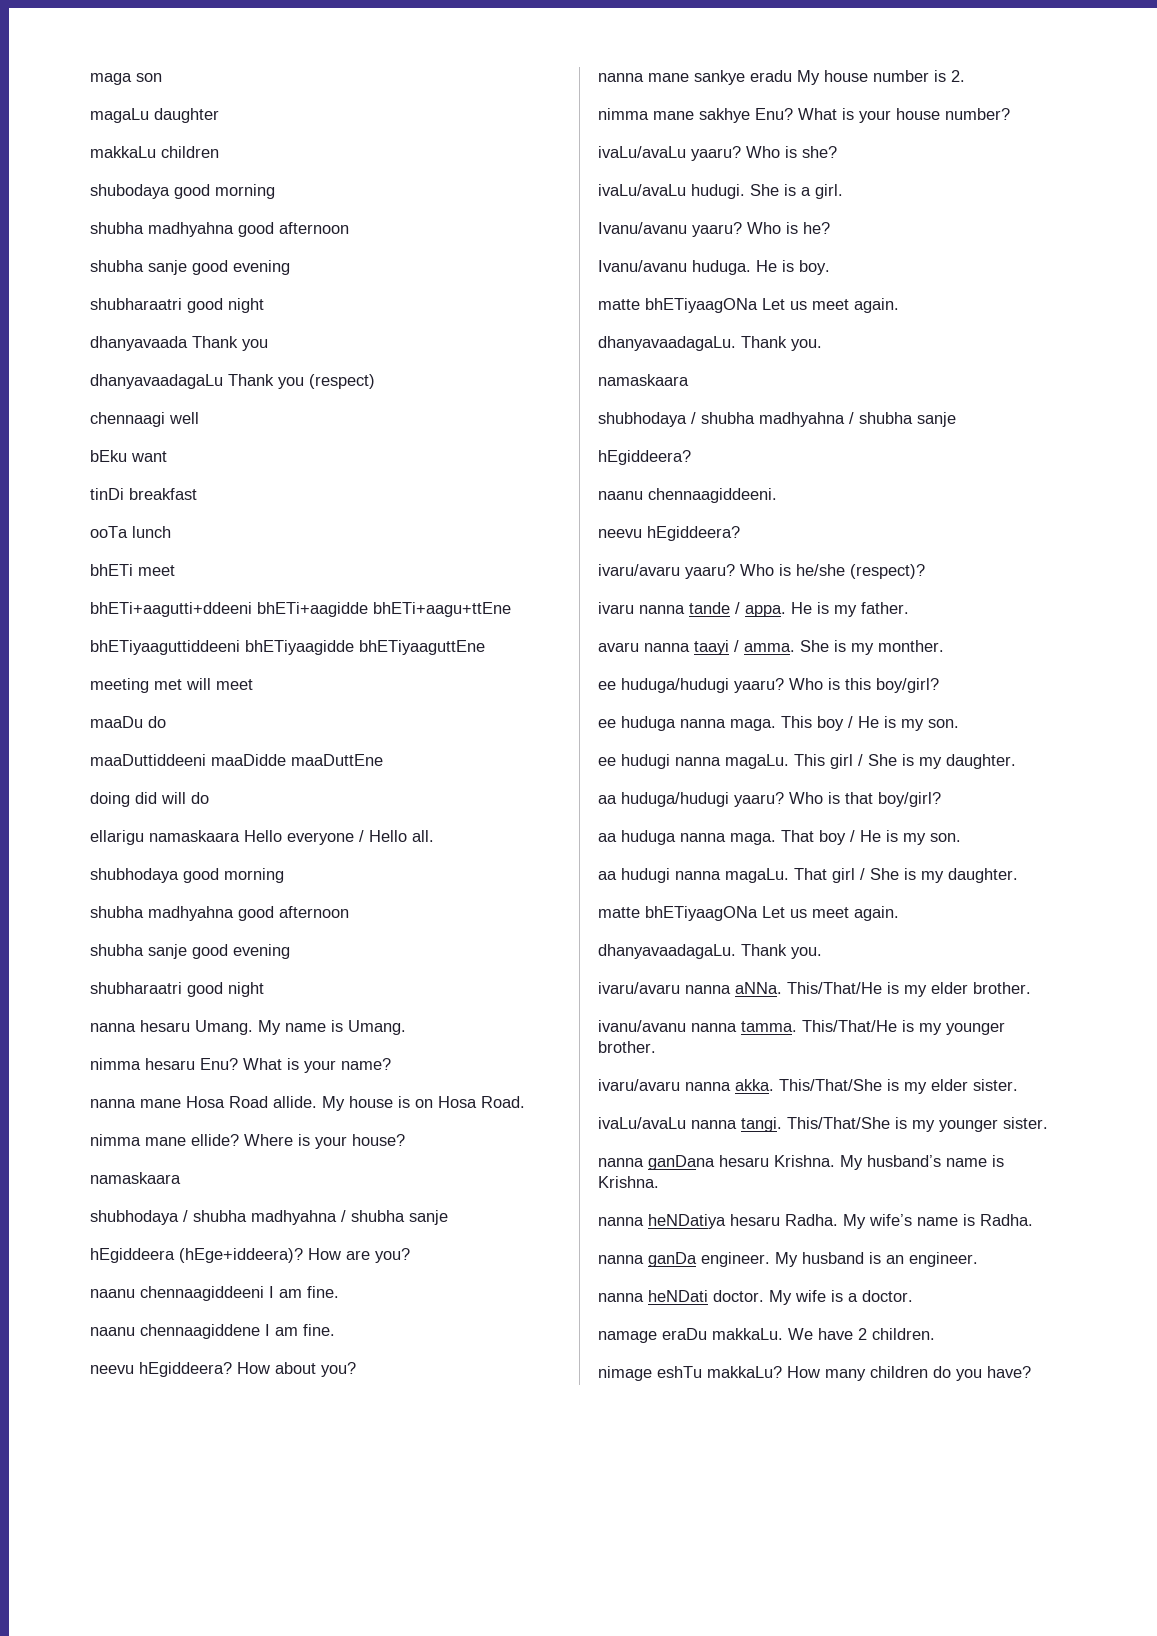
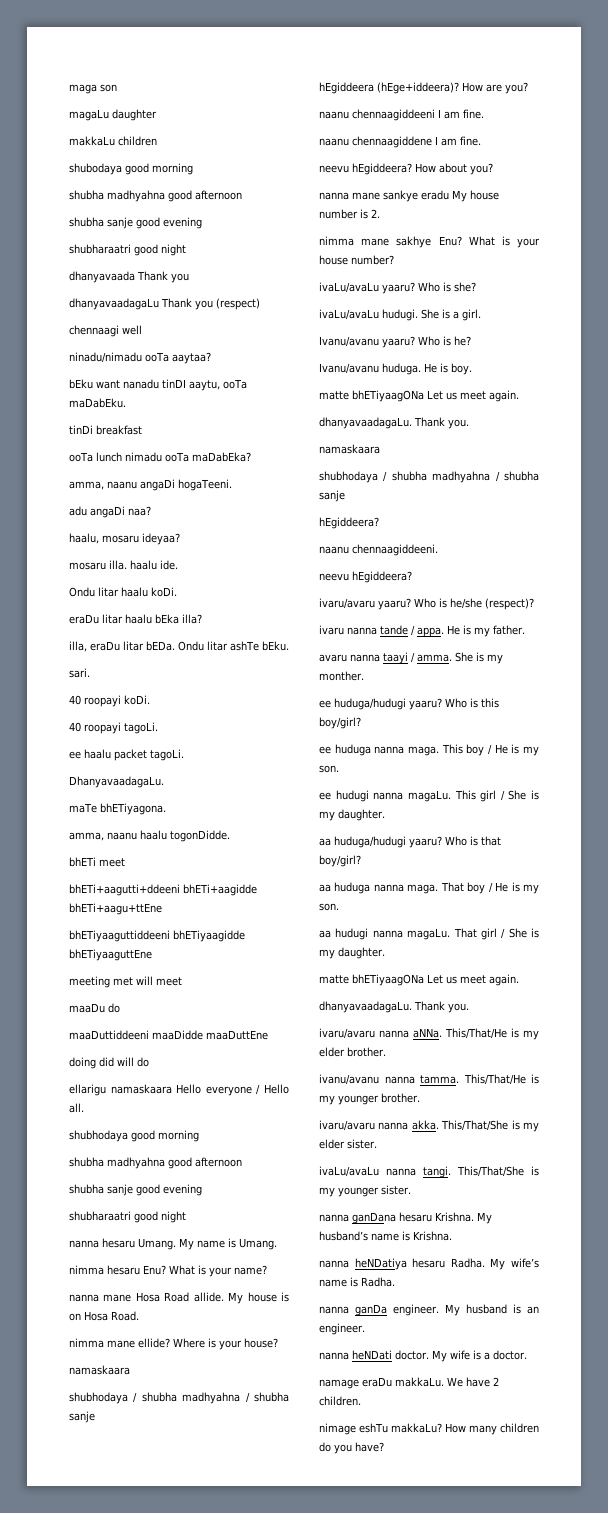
+ ninadu/nimadu ooTa aaytaa?
- bEku want
+ bEku want nanadu tinDI aaytu, ooTa maDabEku.
- ooTa lunch
+ ooTa lunch nimadu ooTa maDabEka?
+ amma, naanu angaDi hogaTeeni.
+ adu angaDi naa?
+ haalu, mosaru ideyaa?
+ mosaru illa. haalu ide.
+ Ondu litar haalu koDi.
+ eraDu litar haalu bEka illa?
+ illa, eraDu litar bEDa. Ondu litar ashTe bEku.
+ sari.
+ 40 roopayi koDi.
+ 40 roopayi tagoLi.
+ ee haalu packet tagoLi.
+ DhanyavaadagaLu.
+ maTe bhETiyagona.
+ amma, naanu haalu togonDidde.

